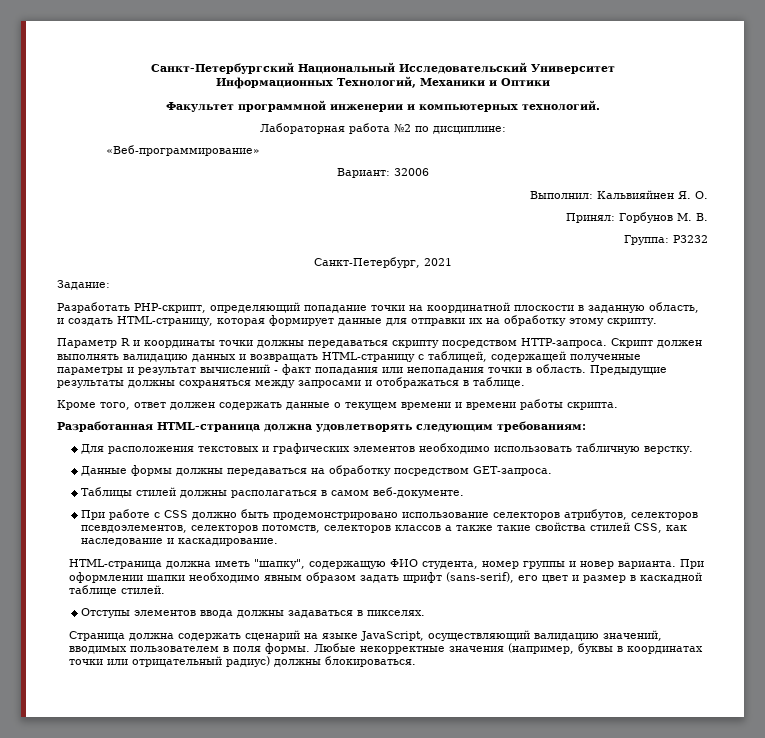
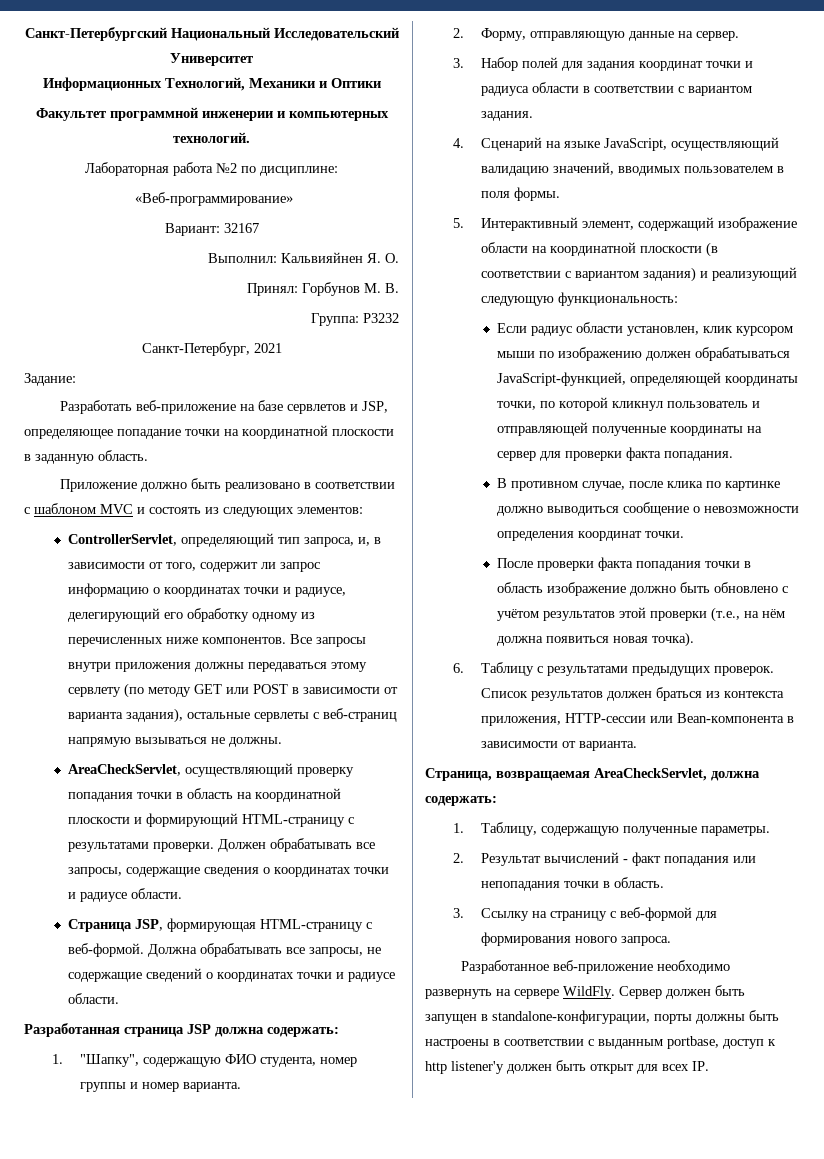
- Вариант: 32006
+ Вариант: 32167
- Разработать PHP-скрипт, определяющий попадание точки на координатной плоскости в заданную область, и создать HTML-страницу, которая формирует данные для отправки их на обработку этому скрипту.
- Параметр R и координаты точки должны передаваться скрипту посредством HTTP-запроса. Скрипт должен выполнять валидацию данных и возвращать HTML-страницу с таблицей, содержащей полученные параметры и результат вычислений - факт попадания или непопадания точки в область. Предыдущие результаты должны сохраняться между запросами и отображаться в таблице.
- Кроме того, ответ должен содержать данные о текущем времени и времени работы скрипта.
- Разработанная HTML-страница должна удовлетворять следующим требованиям:
- Для расположения текстовых и графических элементов необходимо использовать табличную верстку.
- Данные формы должны передаваться на обработку посредством GET-запроса.
- Таблицы стилей должны располагаться в самом веб-документе.
- При работе с CSS должно быть продемонстрировано использование селекторов атрибутов, селекторов псевдоэлементов, селекторов потомств, селекторов классов а также такие свойства стилей CSS, как наследование и каскадирование.
- HTML-страница должна иметь "шапку", содержащую ФИО студента, номер группы и новер варианта. При оформлении шапки необходимо явным образом задать шрифт (sans-serif), его цвет и размер в каскадной таблице стилей.
- Отступы элементов ввода должны задаваться в пикселях.
- Страница должна содержать сценарий на языке JavaScript, осуществляющий валидацию значений, вводимых пользователем в поля формы. Любые некорректные значения (например, буквы в координатах точки или отрицательный радиус) должны блокироваться.
+ Разработать веб-приложение на базе сервлетов и JSP, определяющее попадание точки на координатной плоскости в заданную область.
+ Приложение должно быть реализовано в соответствии с шаблоном MVC и состоять из следующих элементов:
+ ControllerServlet, определяющий тип запроса, и, в зависимости от того, содержит ли запрос информацию о координатах точки и радиусе, делегирующий его обработку одному из перечисленных ниже компонентов. Все запросы внутри приложения должны передаваться этому сервлету (по методу GET или POST в зависимости от варианта задания), остальные сервлеты с веб-страниц напрямую вызываться не должны.
+ AreaCheckServlet, осуществляющий проверку попадания точки в область на координатной плоскости и формирующий HTML-страницу с результатами проверки. Должен обрабатывать все запросы, содержащие сведения о координатах точки и радиусе области.
+ Страница JSP, формирующая HTML-страницу с веб-формой. Должна обрабатывать все запросы, не содержащие сведений о координатах точки и радиусе области.
+ Разработанная страница JSP должна содержать:
+ 1. "Шапку", содержащую ФИО студента, номер группы и номер варианта.
+ 2. Форму, отправляющую данные на сервер.
+ 3. Набор полей для задания координат точки и радиуса области в соответствии с вариантом задания.
+ 4. Сценарий на языке JavaScript, осуществляющий валидацию значений, вводимых пользователем в поля формы.
+ 5. Интерактивный элемент, содержащий изображение области на координатной плоскости (в соответствии с вариантом задания) и реализующий следующую функциональность:
+ Если радиус области установлен, клик курсором мыши по изображению должен обрабатываться JavaScript-функцией, определяющей координаты точки, по которой кликнул пользователь и отправляющей полученные координаты на сервер для проверки факта попадания.
+ В противном случае, после клика по картинке должно выводиться сообщение о невозможности определения координат точки.
+ После проверки факта попадания точки в область изображение должно быть обновлено с учётом результатов этой проверки (т.е., на нём должна появиться новая точка).
+ 6. Таблицу с результатами предыдущих проверок. Список результатов должен браться из контекста приложения, HTTP-сессии или Bean-компонента в зависимости от варианта.
+ Страница, возвращаемая AreaCheckServlet, должна содержать:
+ 1. Таблицу, содержащую полученные параметры.
+ 2. Результат вычислений - факт попадания или непопадания точки в область.
+ 3. Ссылку на страницу с веб-формой для формирования нового запроса.
+ Разработанное веб-приложение необходимо развернуть на сервере WildFly. Сервер должен быть запущен в standalone-конфигурации, порты должны быть настроены в соответствии с выданным portbase, доступ к http listener'у должен быть открыт для всех IP.

